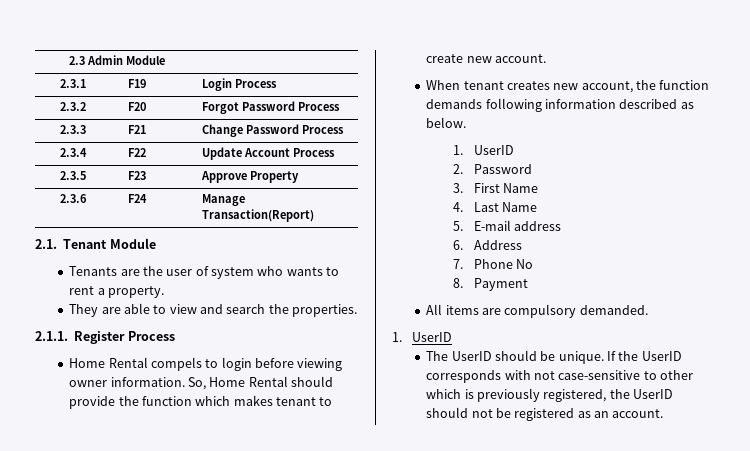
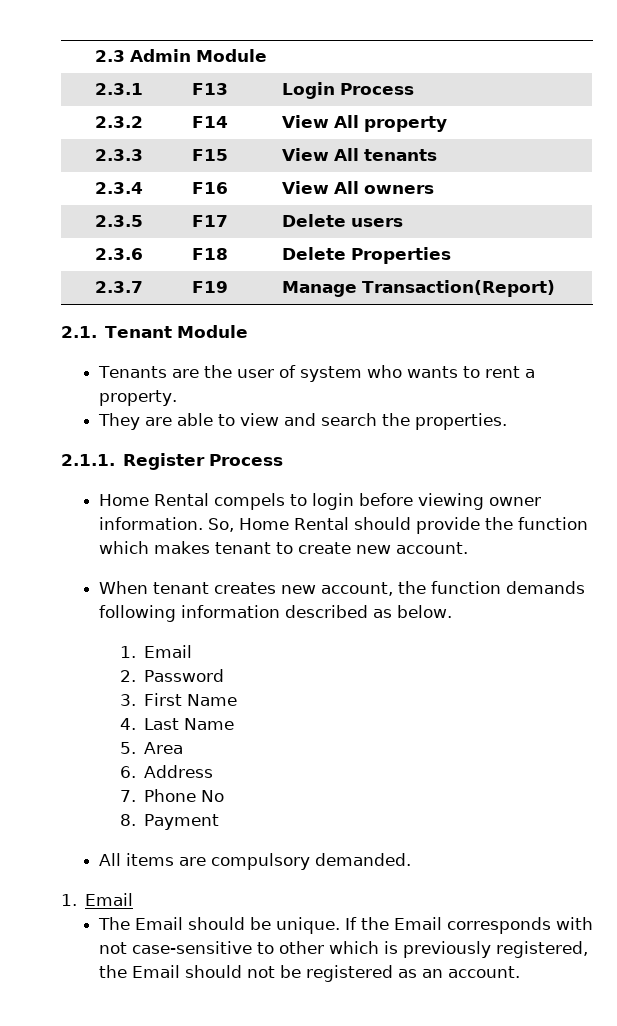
- 2.3.1 | F19 | Login Process
+ 2.3.1 | F13 | Login Process
- 2.3.2 | F20 | Forgot Password Process
- 2.3.3 | F21 | Change Password Process
- 2.3.4 | F22 | Update Account Process
- 2.3.5 | F23 | Approve Property
- 2.3.6 | F24 | Manage Transaction(Report)
+ 2.3.2 | F14 | View All property
+ 2.3.3 | F15 | View All tenants
+ 2.3.4 | F16 | View All owners
+ 2.3.5 | F17 | Delete users
+ 2.3.6 | F18 | Delete Properties
+ 2.3.7 | F19 | Manage Transaction(Report)
  When tenant creates new account, the function demands following information described as below.
- 1. UserID
+ 1. Email
- 5. E-mail address
+ 5. Area
  All items are compulsory demanded.
- 1. UserID
+ 1. Email
- The UserID should be unique.
+ The Email should be unique.
- If the UserID corresponds with not case-sensitive to other which is previously registered, the UserID should not be registered as an account.
+ If the Email corresponds with not case-sensitive to other which is previously registered, the Email should not be registered as an account.

